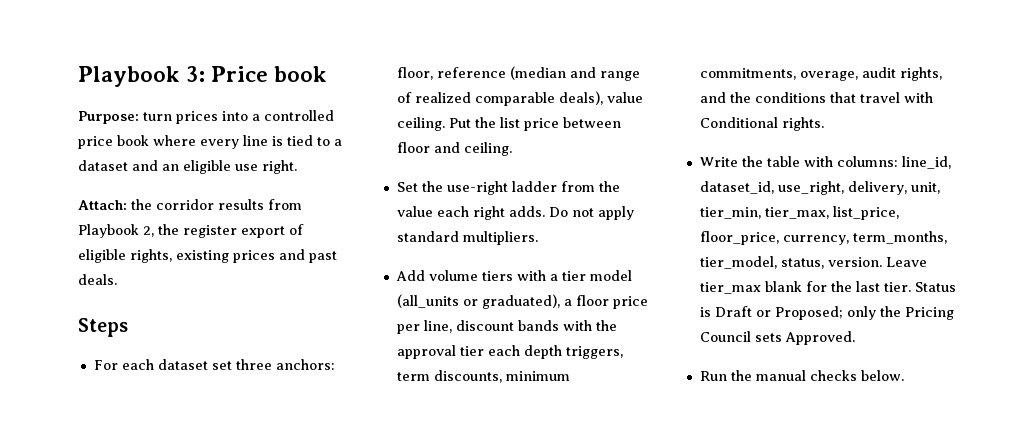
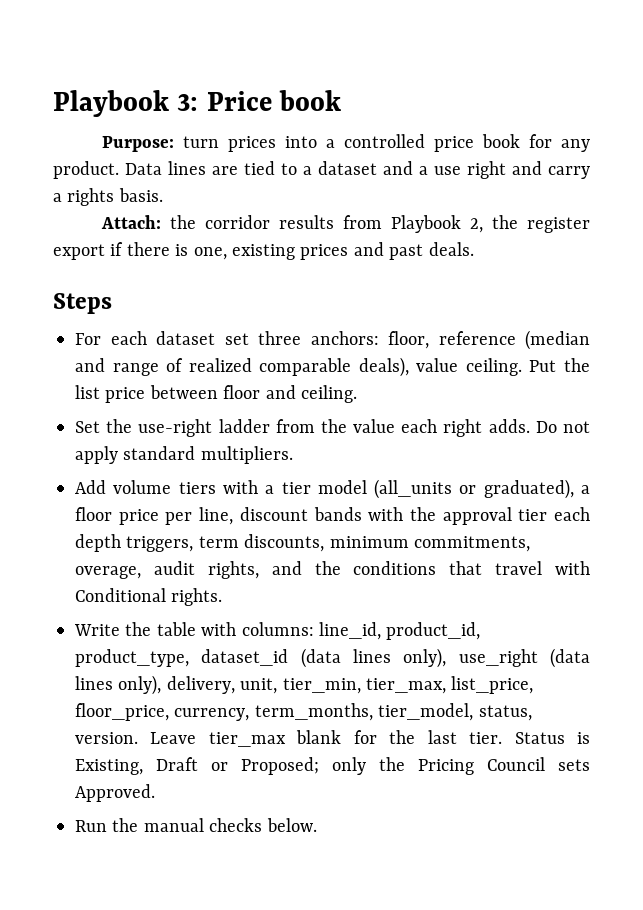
- Purpose: turn prices into a controlled price book where every line is tied to a dataset and an eligible use right.
+ Purpose: turn prices into a controlled price book for any product. Data lines are tied to a dataset and a use right and carry a rights basis.
- Attach: the corridor results from Playbook 2, the register export of eligible rights, existing prices and past deals.
+ Attach: the corridor results from Playbook 2, the register export if there is one, existing prices and past deals.
- Write the table with columns: line_id, dataset_id, use_right, delivery, unit, tier_min, tier_max, list_price, floor_price, currency, term_months, tier_model, status, version.
+ Write the table with columns: line_id, product_id, product_type, dataset_id (data lines only), use_right (data lines only), delivery, unit, tier_min, tier_max, list_price, floor_price, currency, term_months, tier_model, status, version.
- Status is Draft or Proposed; only the Pricing Council sets Approved.
+ Status is Existing, Draft or Proposed; only the Pricing Council sets Approved.

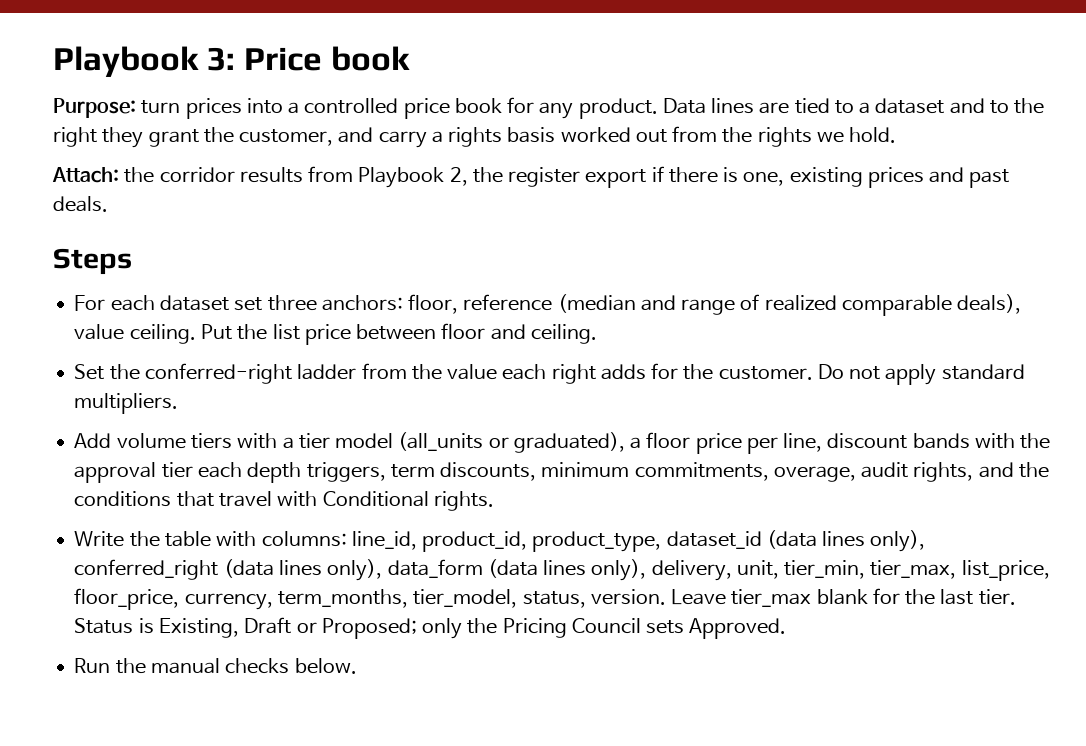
- Data lines are tied to a dataset and a use right and carry a rights basis.
+ Data lines are tied to a dataset and to the right they grant the customer, and carry a rights basis worked out from the rights we hold.
- Set the use-right ladder from the value each right adds.
+ Set the conferred-right ladder from the value each right adds for the customer.
- Write the table with columns: line_id, product_id, product_type, dataset_id (data lines only), use_right (data lines only), delivery, unit, tier_min, tier_max, list_price, floor_price, currency, term_months, tier_model, status, version.
+ Write the table with columns: line_id, product_id, product_type, dataset_id (data lines only), conferred_right (data lines only), data_form (data lines only), delivery, unit, tier_min, tier_max, list_price, floor_price, currency, term_months, tier_model, status, version.

